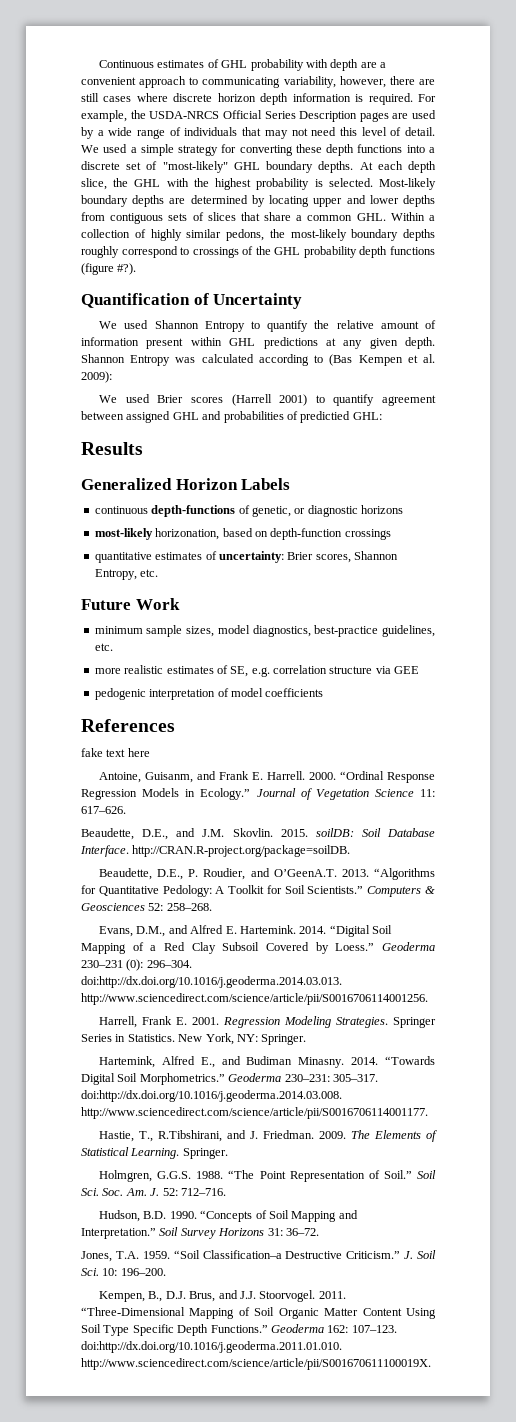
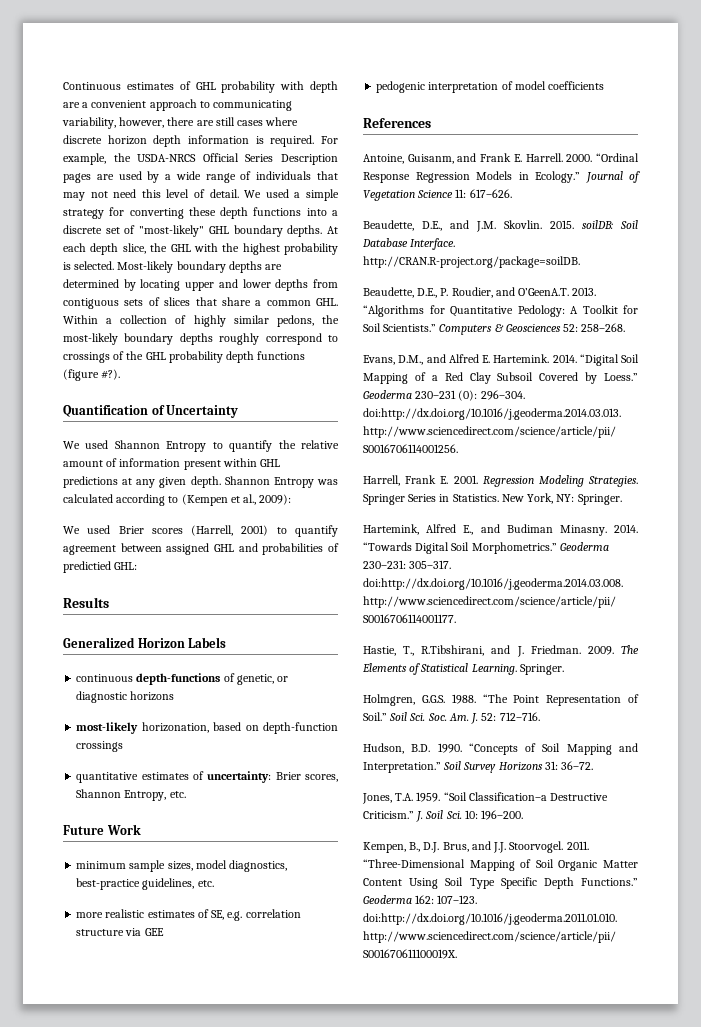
- Shannon Entropy was calculated according to (Bas Kempen et al. 2009):
+ Shannon Entropy was calculated according to (Kempen et al., 2009):
- We used Brier scores (Harrell 2001) to quantify agreement between assigned GHL and probabilities of predictied GHL:
+ We used Brier scores (Harrell, 2001) to quantify agreement between assigned GHL and probabilities of predictied GHL:
- fake text here

